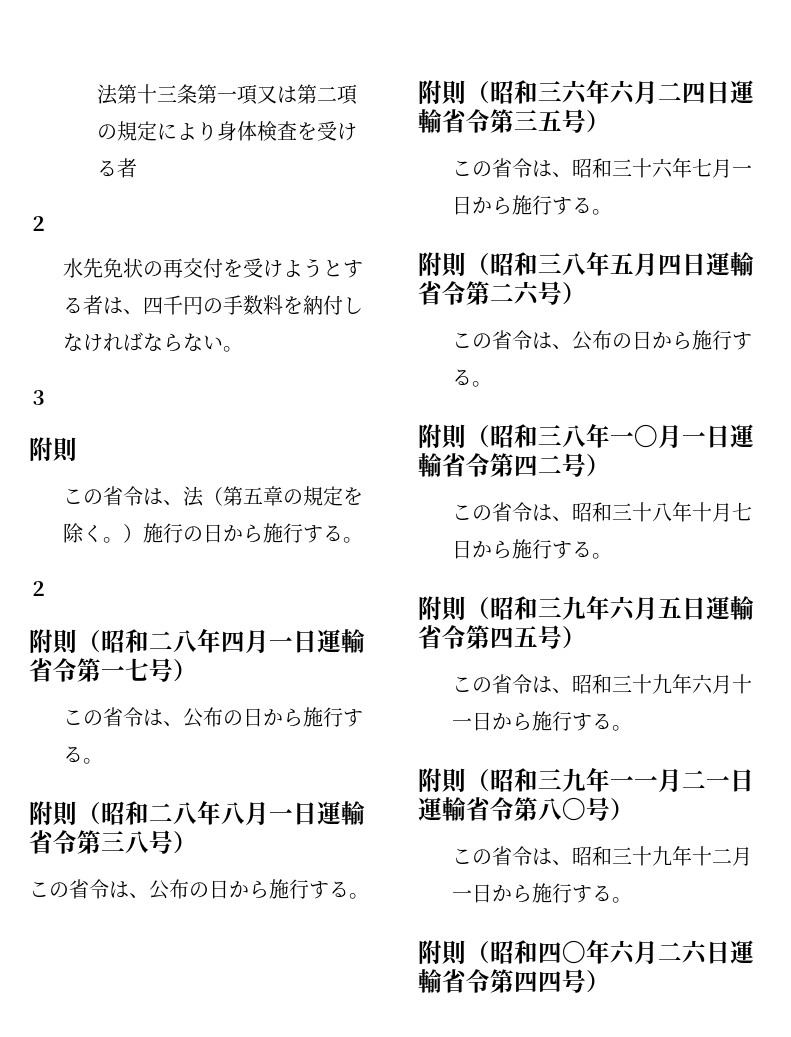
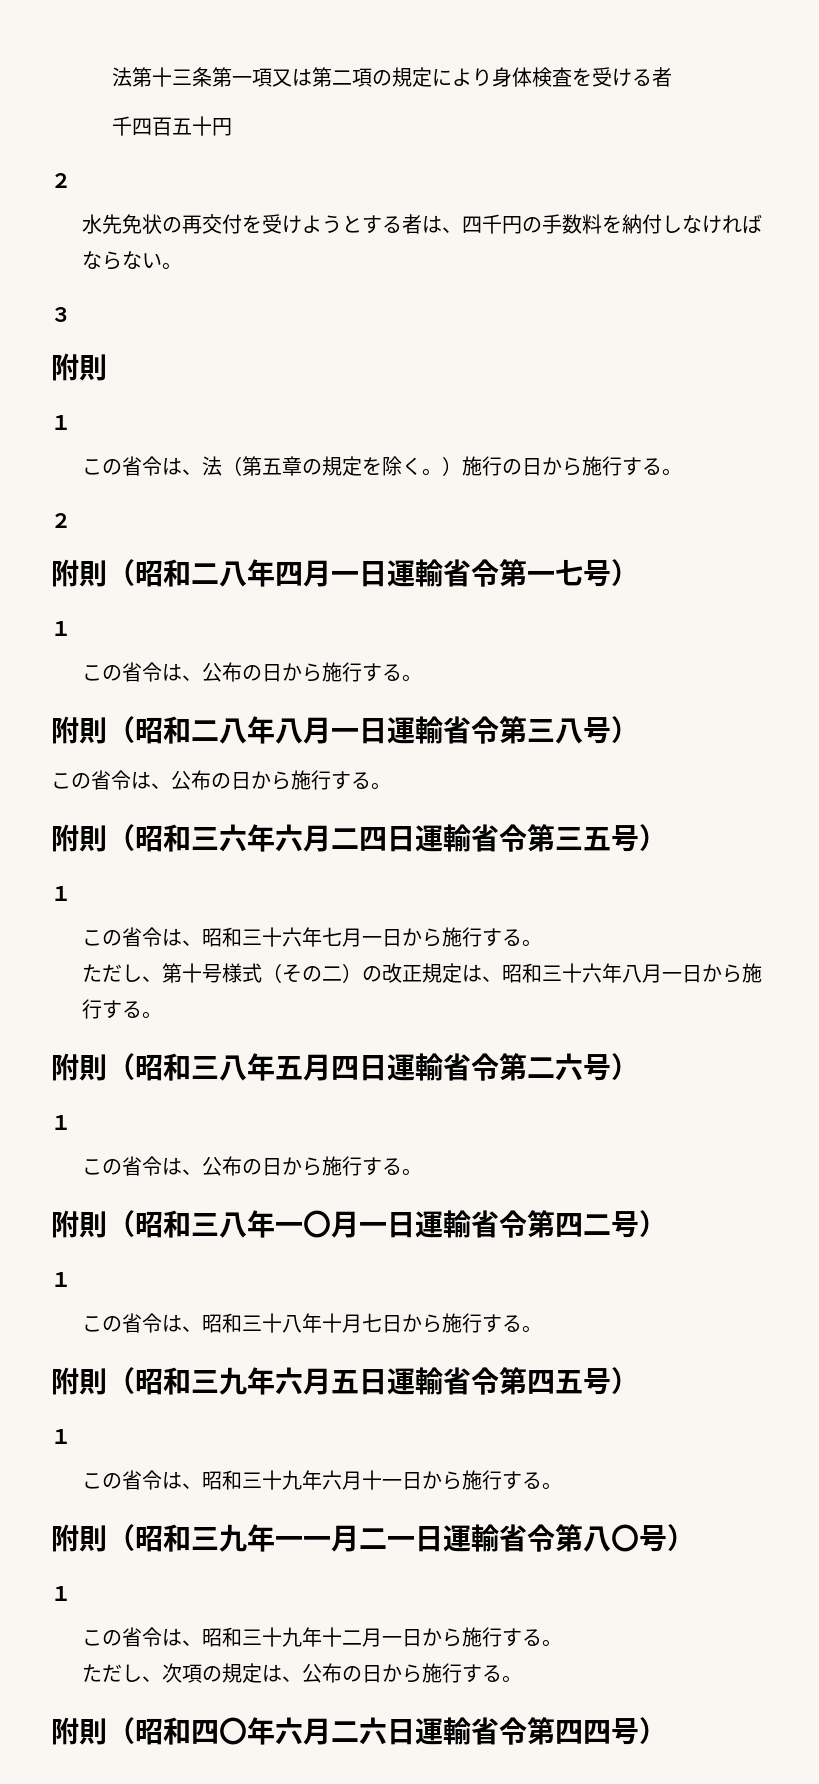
+ 千四百五十円
  ３
  附則
+ １
  附則（昭和二八年四月一日運輸省令第一七号）
+ １
  附則（昭和三六年六月二四日運輸省令第三五号）
+ １
+ ただし、第十号様式（その二）の改正規定は、昭和三十六年八月一日から施行する。
  附則（昭和三八年五月四日運輸省令第二六号）
+ １
  附則（昭和三八年一〇月一日運輸省令第四二号）
+ １
  附則（昭和三九年六月五日運輸省令第四五号）
+ １
  附則（昭和三九年一一月二一日運輸省令第八〇号）
+ １
+ ただし、次項の規定は、公布の日から施行する。

